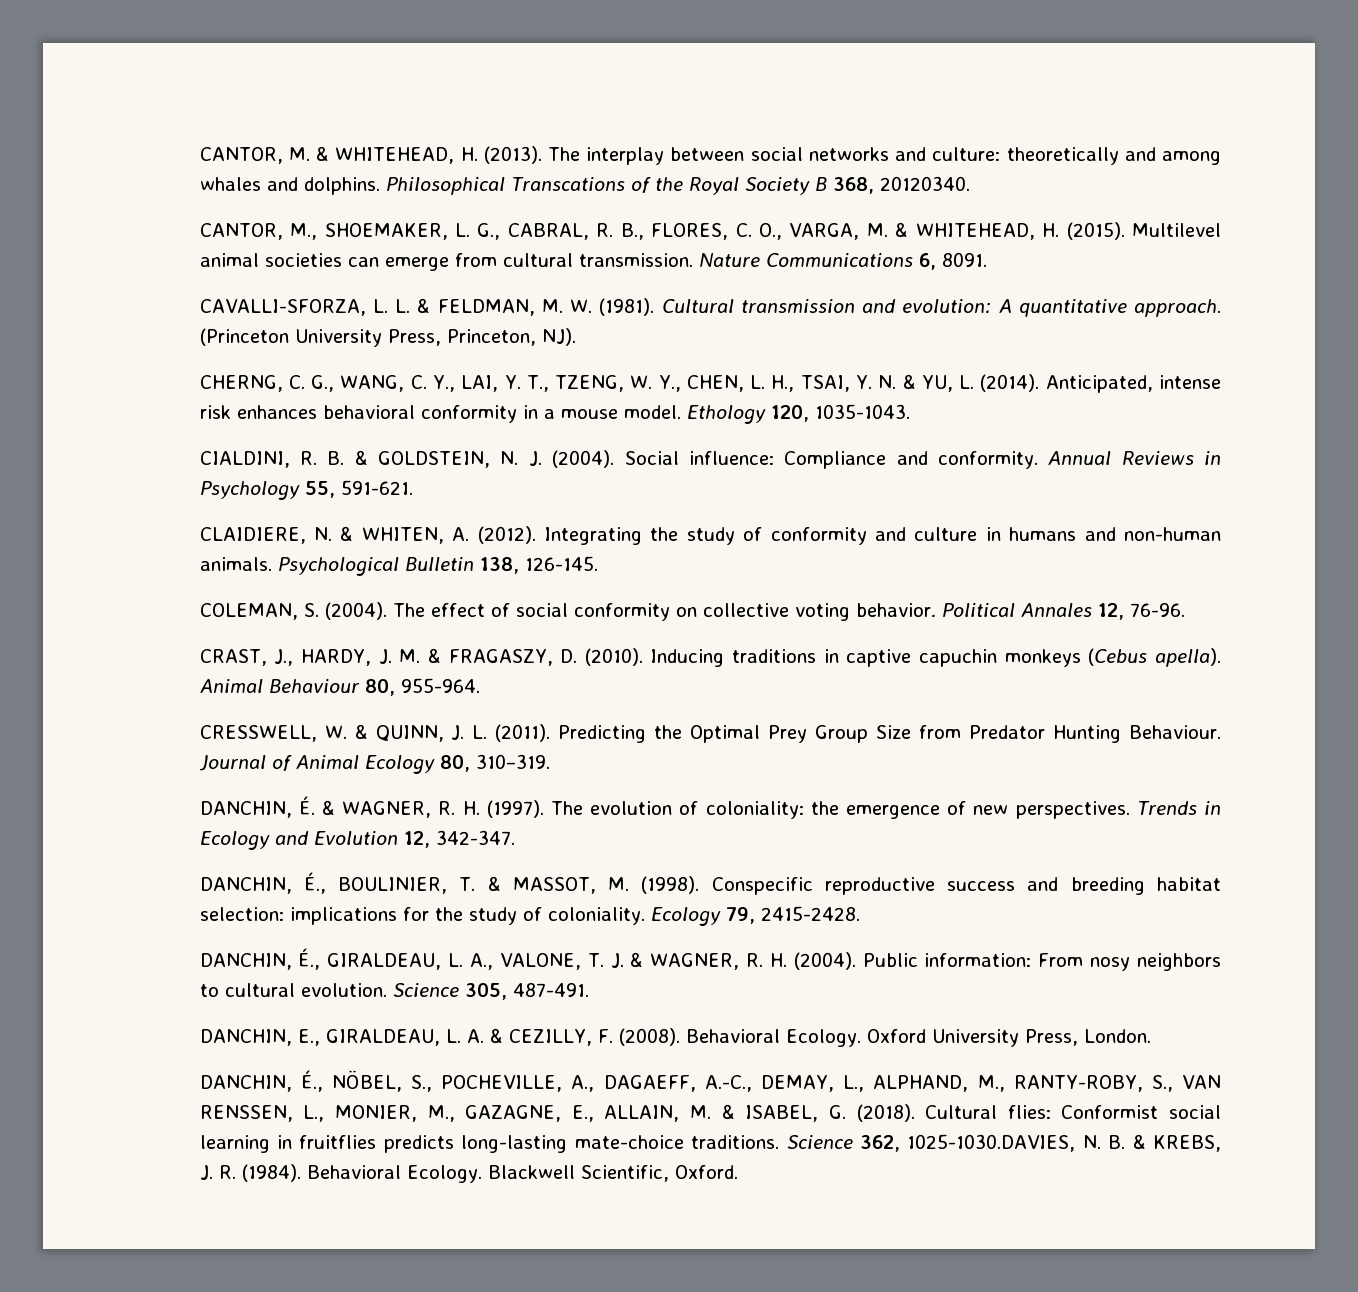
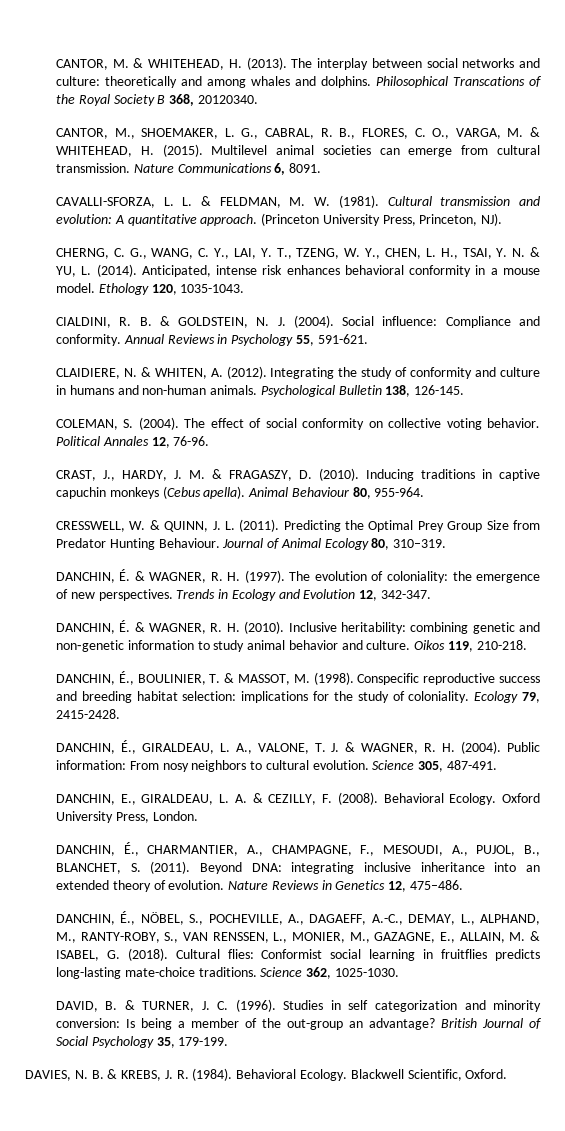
+ DANCHIN, É. & WAGNER, R. H. (2010). Inclusive heritability: combining genetic and non‐genetic information to study animal behavior and culture. Oikos 119, 210-218.
+ DANCHIN, É., CHARMANTIER, A., CHAMPAGNE, F., MESOUDI, A., PUJOL, B., BLANCHET, S. (2011). Beyond DNA: integrating inclusive inheritance into an extended theory of evolution. Nature Reviews in Genetics 12, 475–486.
- Science 362, 1025-1030.DAVIES, N. B. & KREBS, J. R. (1984).
+ Science 362, 1025-1030.
+ DAVID, B. & TURNER, J. C. (1996). Studies in self categorization and minority conversion: Is being a member of the out-group an advantage? British Journal of Social Psychology 35, 179-199.
+ DAVIES, N. B. & KREBS, J. R. (1984).

